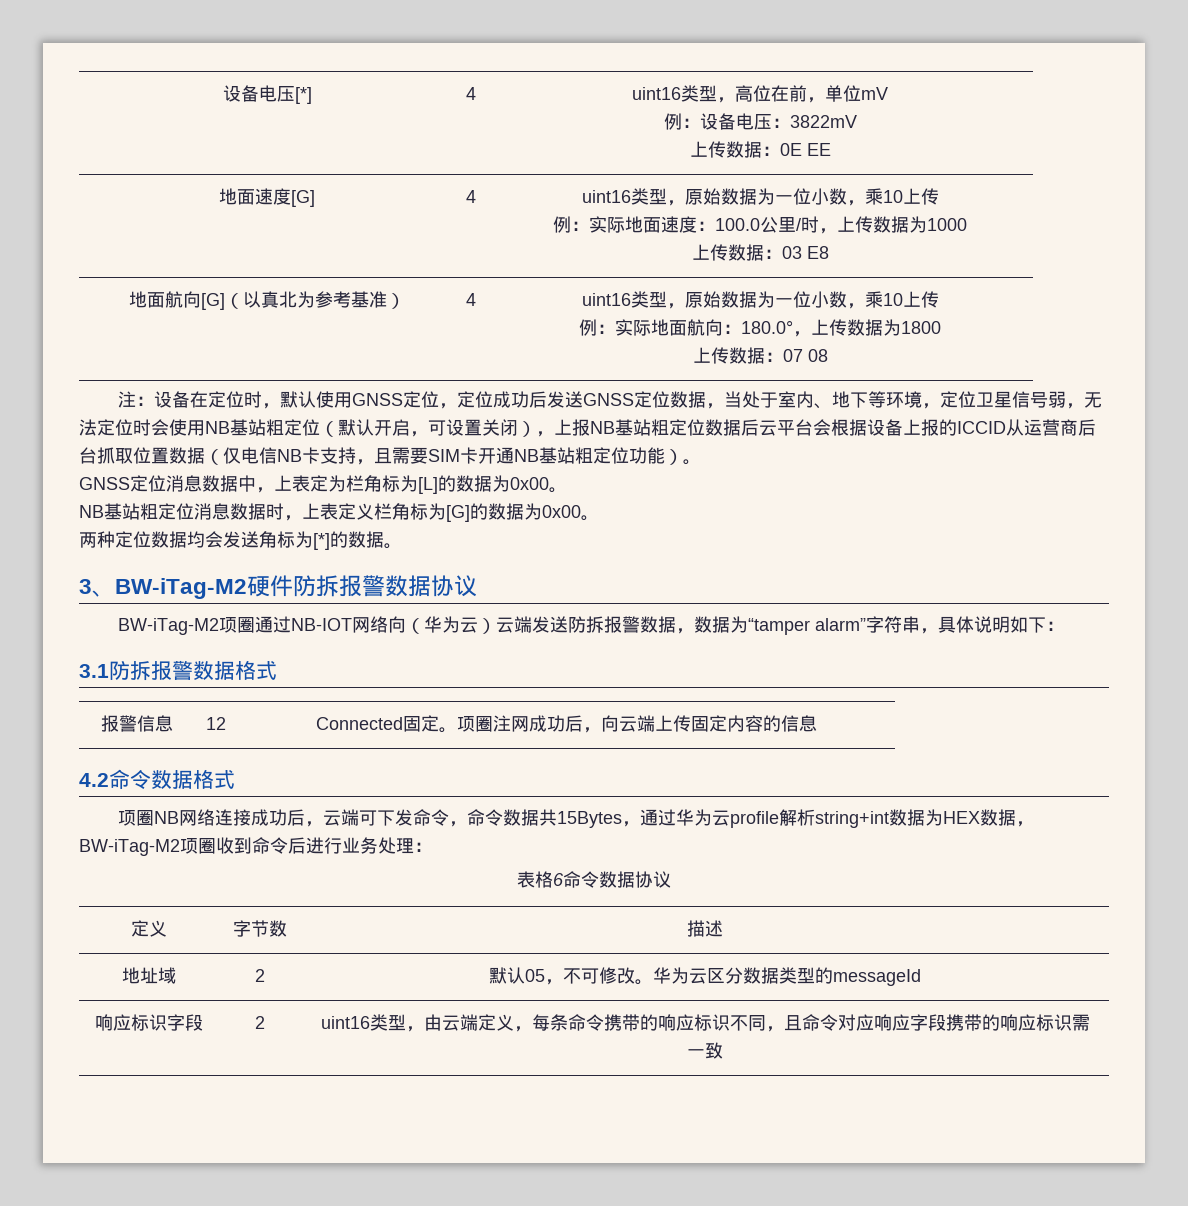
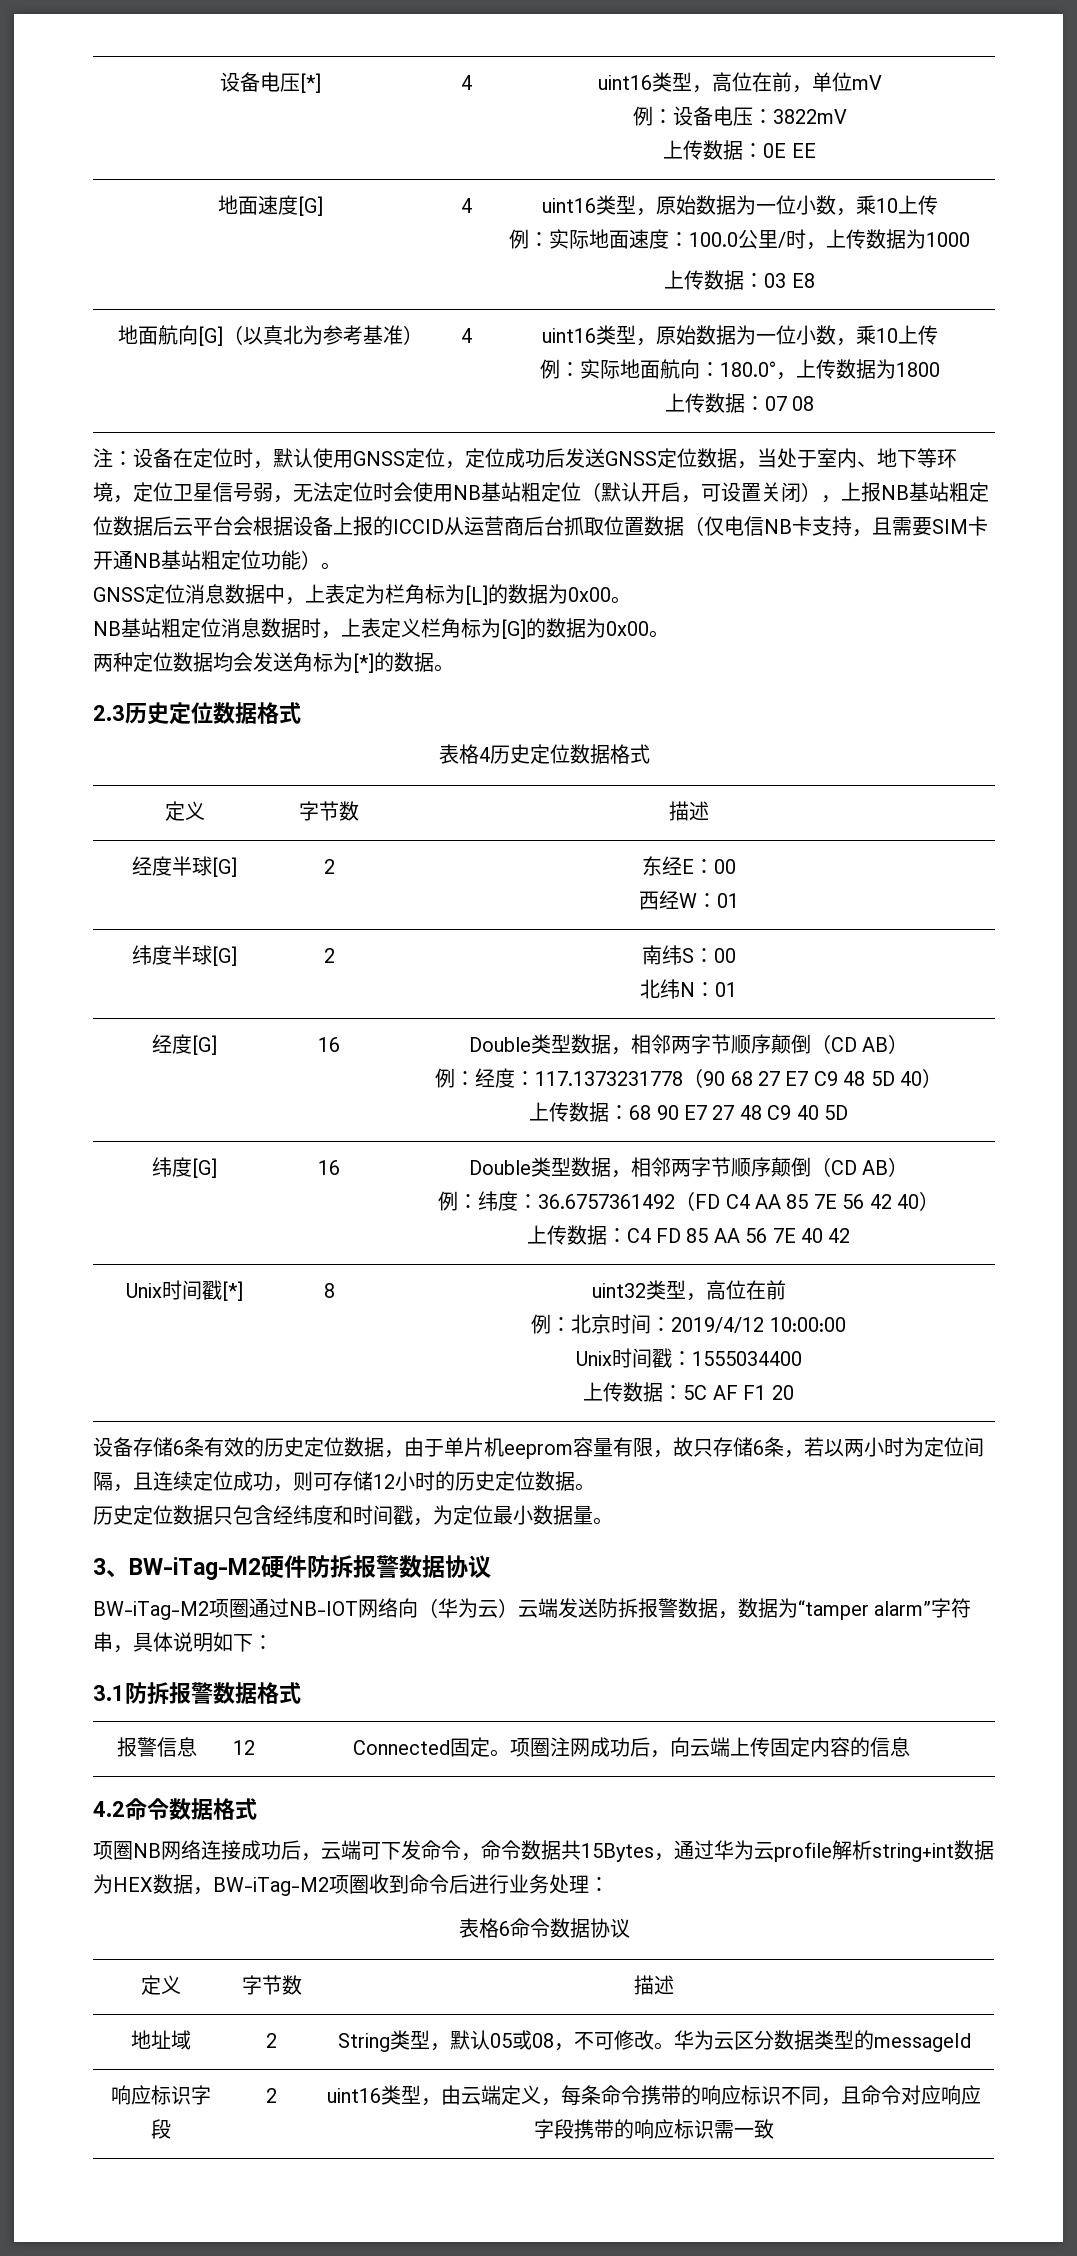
+ 2.3历史定位数据格式
+ 表格4历史定位数据格式
+ 定义 | 字节数 | 描述
+ 经度半球[G] | 2 | 东经E：00
+ 西经W：01
+ 纬度半球[G] | 2 | 南纬S：00
+ 北纬N：01
+ 经度[G] | 16 | Double类型数据，相邻两字节顺序颠倒（CD AB）
+ 例：经度：117.1373231778（90 68 27 E7 C9 48 5D 40）
+ 上传数据：68 90 E7 27 48 C9 40 5D
+ 纬度[G] | 16 | Double类型数据，相邻两字节顺序颠倒（CD AB）
+ 例：纬度：36.6757361492（FD C4 AA 85 7E 56 42 40）
+ 上传数据：C4 FD 85 AA 56 7E 40 42
+ Unix时间戳[*] | 8 | uint32类型，高位在前
+ 例：北京时间：2019/4/12 10:00:00
+ Unix时间戳：1555034400
+ 上传数据：5C AF F1 20
+ 设备存储6条有效的历史定位数据，由于单片机eeprom容量有限，故只存储6条，若以两小时为定位间隔，且连续定位成功，则可存储12小时的历史定位数据。
+ 历史定位数据只包含经纬度和时间戳，为定位最小数据量。
- 地址域 | 2 | 默认05，不可修改。华为云区分数据类型的messageId
+ 地址域 | 2 | String类型，默认05或08，不可修改。华为云区分数据类型的messageId

